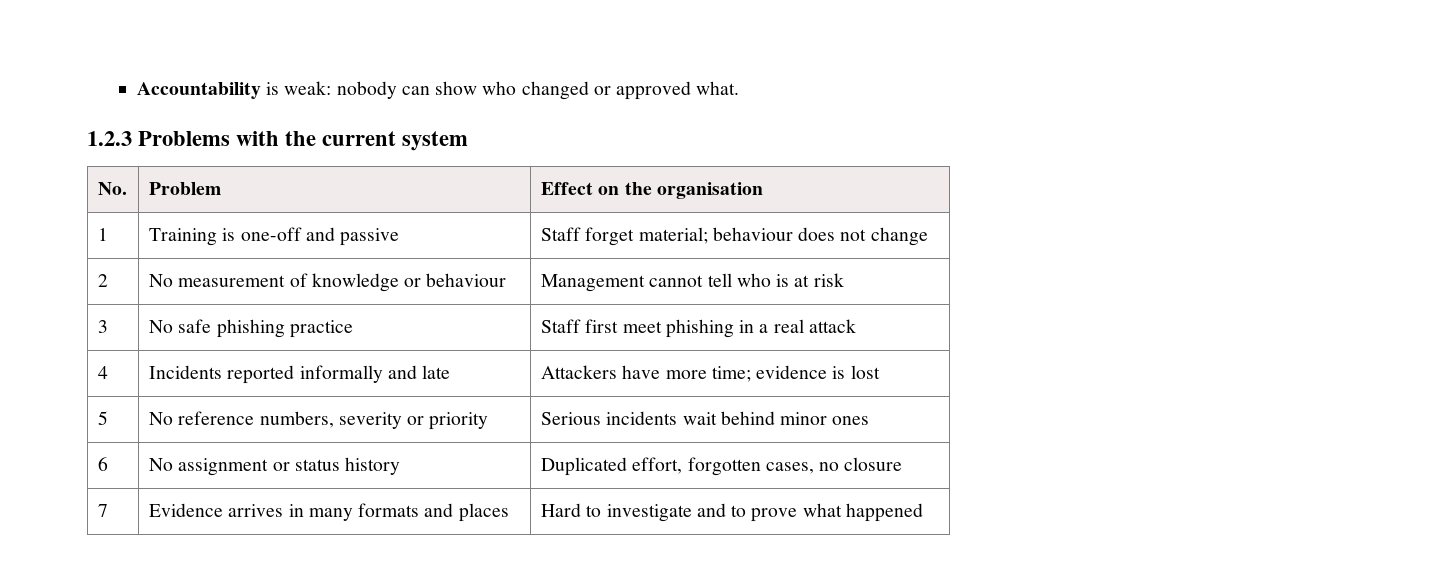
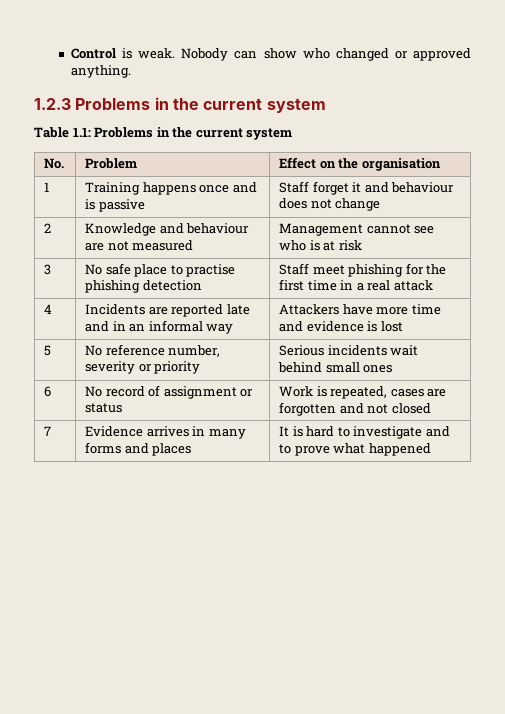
- Accountability is weak: nobody can show who changed or approved what.
+ Control is weak. Nobody can show who changed or approved anything.
- 1.2.3 Problems with the current system
+ 1.2.3 Problems in the current system
+ Table 1.1: Problems in the current system
- 1 | Training is one-off and passive | Staff forget material; behaviour does not change
+ 1 | Training happens once and is passive | Staff forget it and behaviour does not change
- 2 | No measurement of knowledge or behaviour | Management cannot tell who is at risk
+ 2 | Knowledge and behaviour are not measured | Management cannot see who is at risk
- 3 | No safe phishing practice | Staff first meet phishing in a real attack
+ 3 | No safe place to practise phishing detection | Staff meet phishing for the first time in a real attack
- 4 | Incidents reported informally and late | Attackers have more time; evidence is lost
+ 4 | Incidents are reported late and in an informal way | Attackers have more time and evidence is lost
- 5 | No reference numbers, severity or priority | Serious incidents wait behind minor ones
+ 5 | No reference number, severity or priority | Serious incidents wait behind small ones
- 6 | No assignment or status history | Duplicated effort, forgotten cases, no closure
+ 6 | No record of assignment or status | Work is repeated, cases are forgotten and not closed
- 7 | Evidence arrives in many formats and places | Hard to investigate and to prove what happened
+ 7 | Evidence arrives in many forms and places | It is hard to investigate and to prove what happened

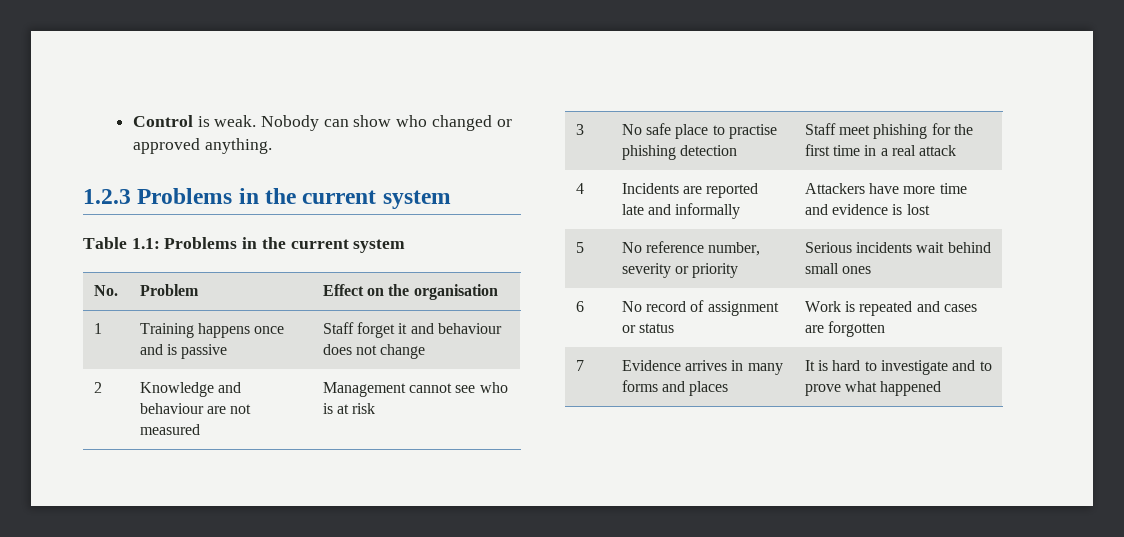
- 4 | Incidents are reported late and in an informal way | Attackers have more time and evidence is lost
+ 4 | Incidents are reported late and informally | Attackers have more time and evidence is lost
- 6 | No record of assignment or status | Work is repeated, cases are forgotten and not closed
+ 6 | No record of assignment or status | Work is repeated and cases are forgotten

